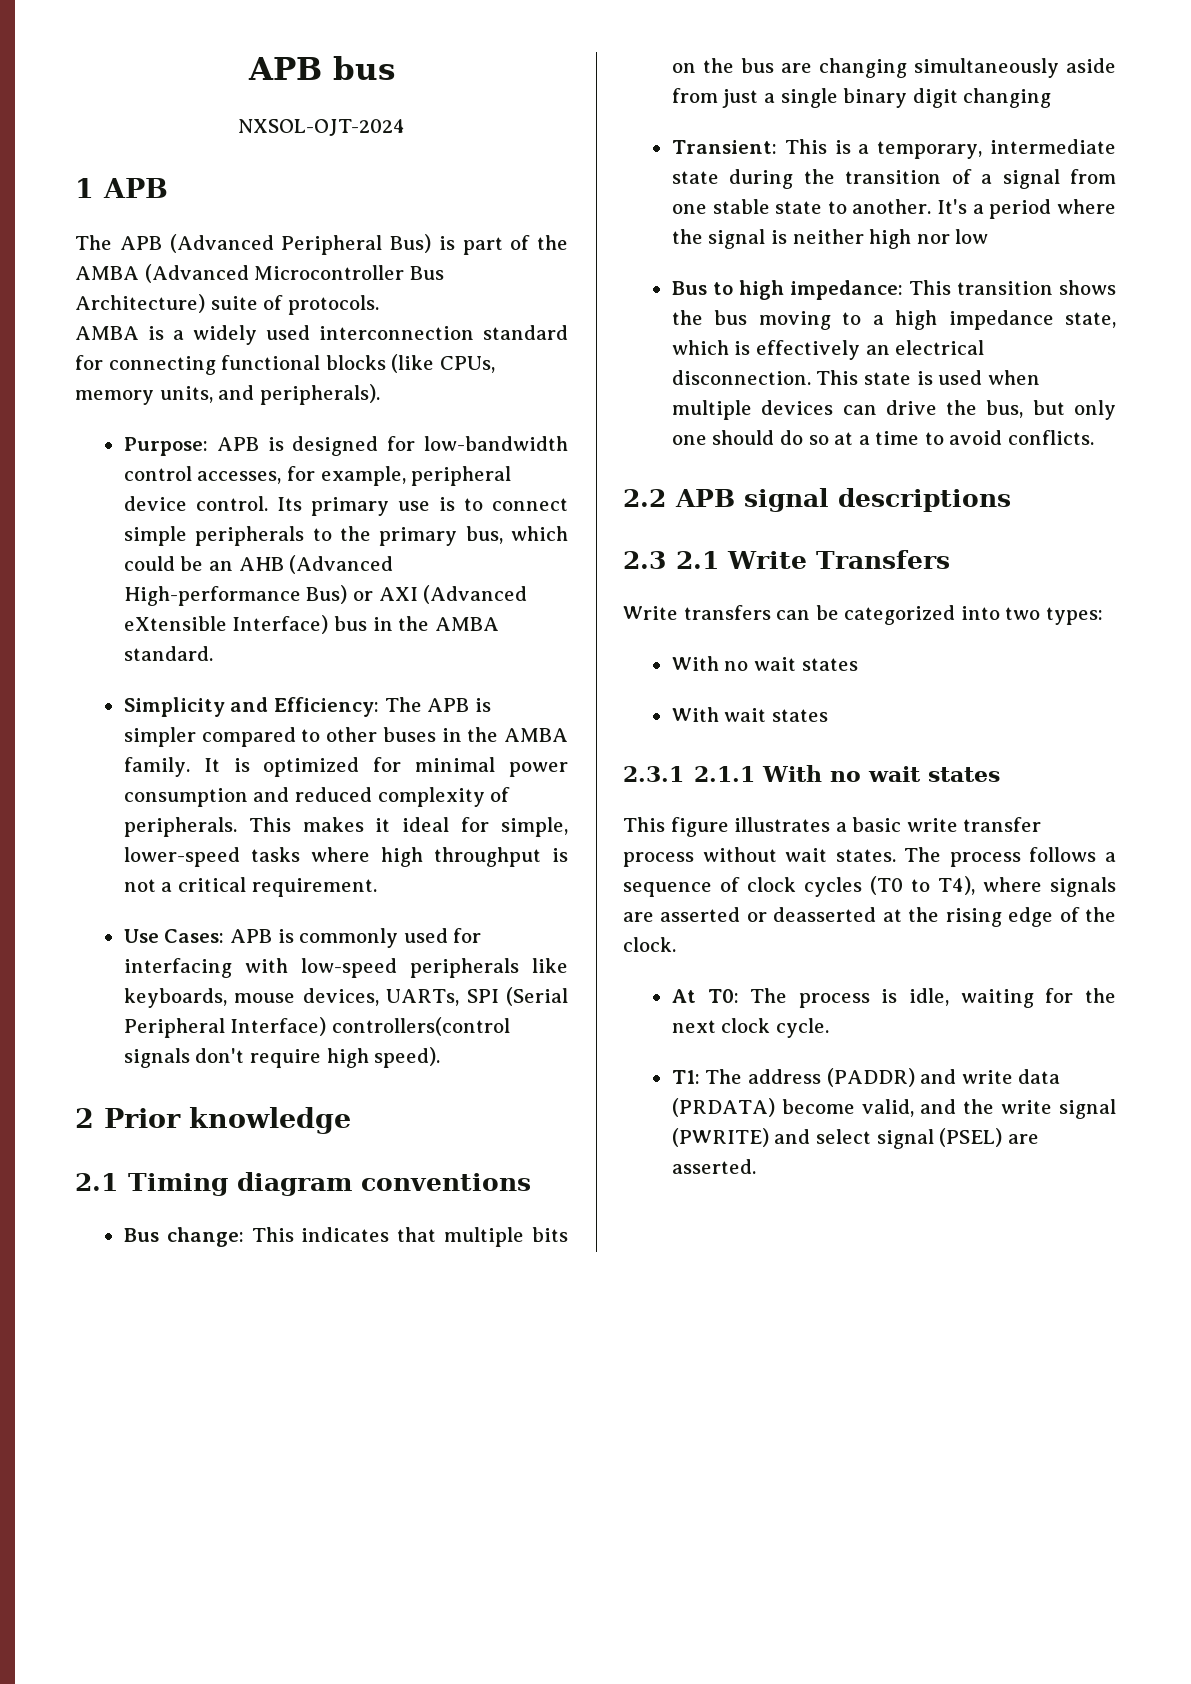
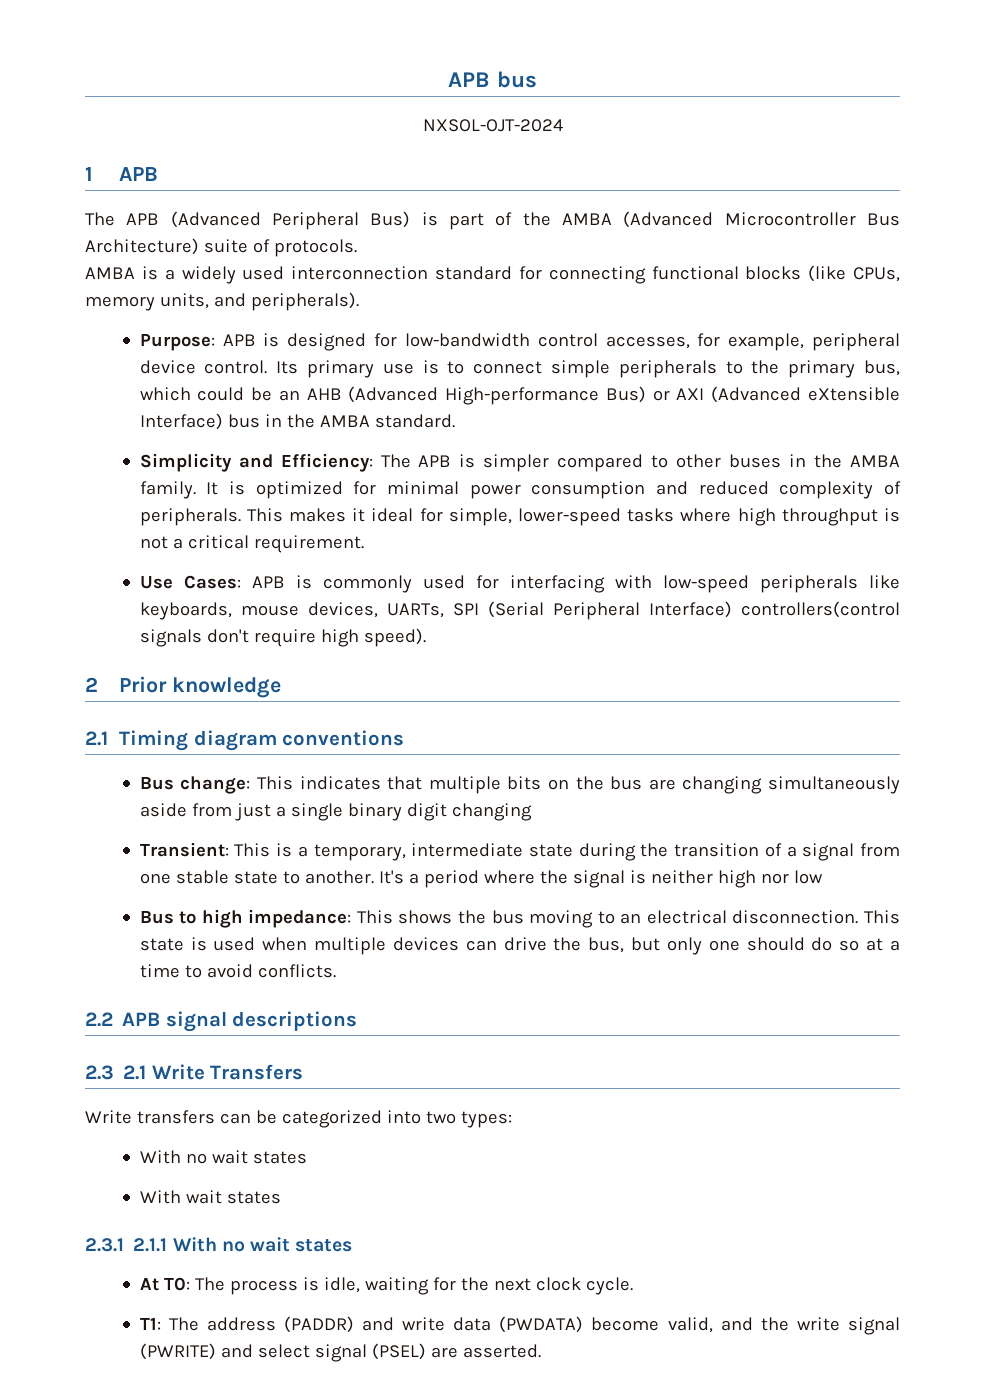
- Bus to high impedance: This transition shows the bus moving to a high impedance state, which is effectively an electrical disconnection.
+ Bus to high impedance: This shows the bus moving to an electrical disconnection.
- This figure illustrates a basic write transfer process without wait states. The process follows a sequence of clock cycles (T0 to T4), where signals are asserted or deasserted at the rising edge of the clock.
- T1: The address (PADDR) and write data (PRDATA) become valid, and the write signal (PWRITE) and select signal (PSEL) are asserted.
+ T1: The address (PADDR) and write data (PWDATA) become valid, and the write signal (PWRITE) and select signal (PSEL) are asserted.

